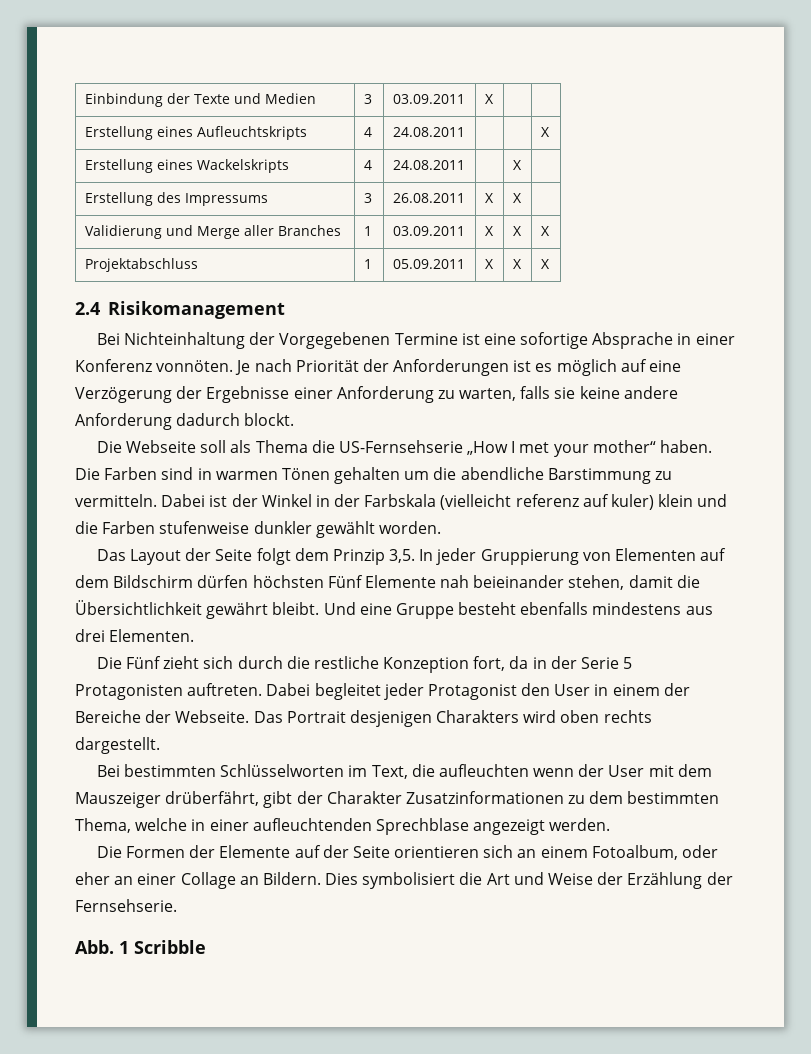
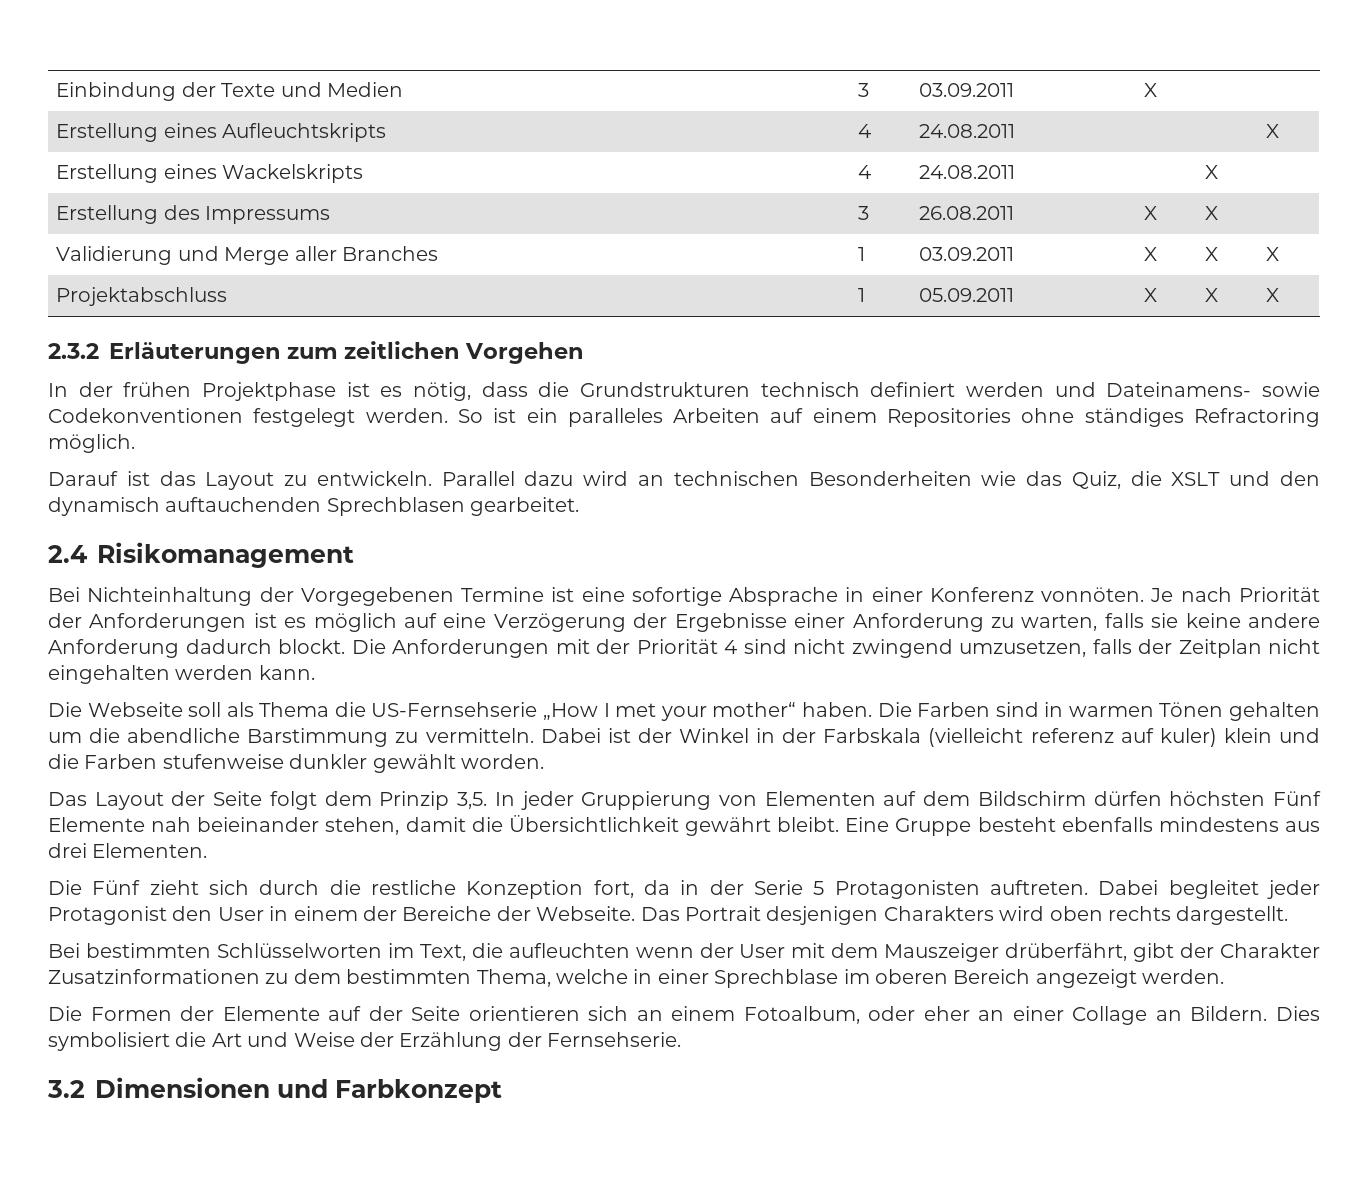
+ 2.3.2 Erläuterungen zum zeitlichen Vorgehen
+ In der frühen Projektphase ist es nötig, dass die Grundstrukturen technisch definiert werden und Dateinamens- sowie Codekonventionen festgelegt werden. So ist ein paralleles Arbeiten auf einem Repositories ohne ständiges Refractoring möglich.
+ Darauf ist das Layout zu entwickeln. Parallel dazu wird an technischen Besonderheiten wie das Quiz, die XSLT und den dynamisch auftauchenden Sprechblasen gearbeitet.
+ Die Anforderungen mit der Priorität 4 sind nicht zwingend umzusetzen, falls der Zeitplan nicht eingehalten werden kann.
- Und eine Gruppe besteht ebenfalls mindestens aus drei Elementen.
+ Eine Gruppe besteht ebenfalls mindestens aus drei Elementen.
- Bei bestimmten Schlüsselworten im Text, die aufleuchten wenn der User mit dem Mauszeiger drüberfährt, gibt der Charakter Zusatzinformationen zu dem bestimmten Thema, welche in einer aufleuchtenden Sprechblase angezeigt werden.
+ Bei bestimmten Schlüsselworten im Text, die aufleuchten wenn der User mit dem Mauszeiger drüberfährt, gibt der Charakter Zusatzinformationen zu dem bestimmten Thema, welche in einer Sprechblase im oberen Bereich angezeigt werden.
- Abb. 1 Scribble
+ 3.2 Dimensionen und Farbkonzept

